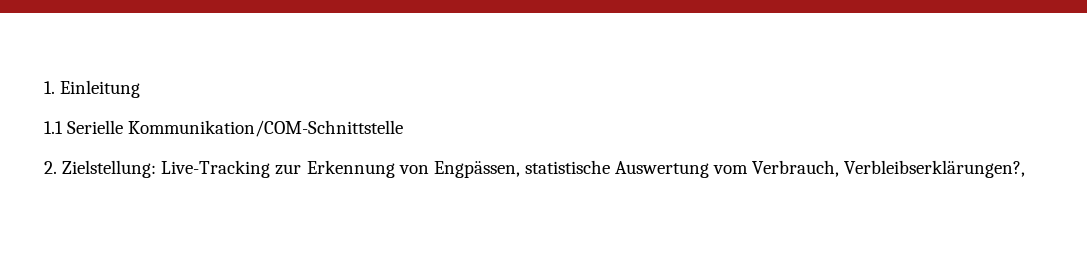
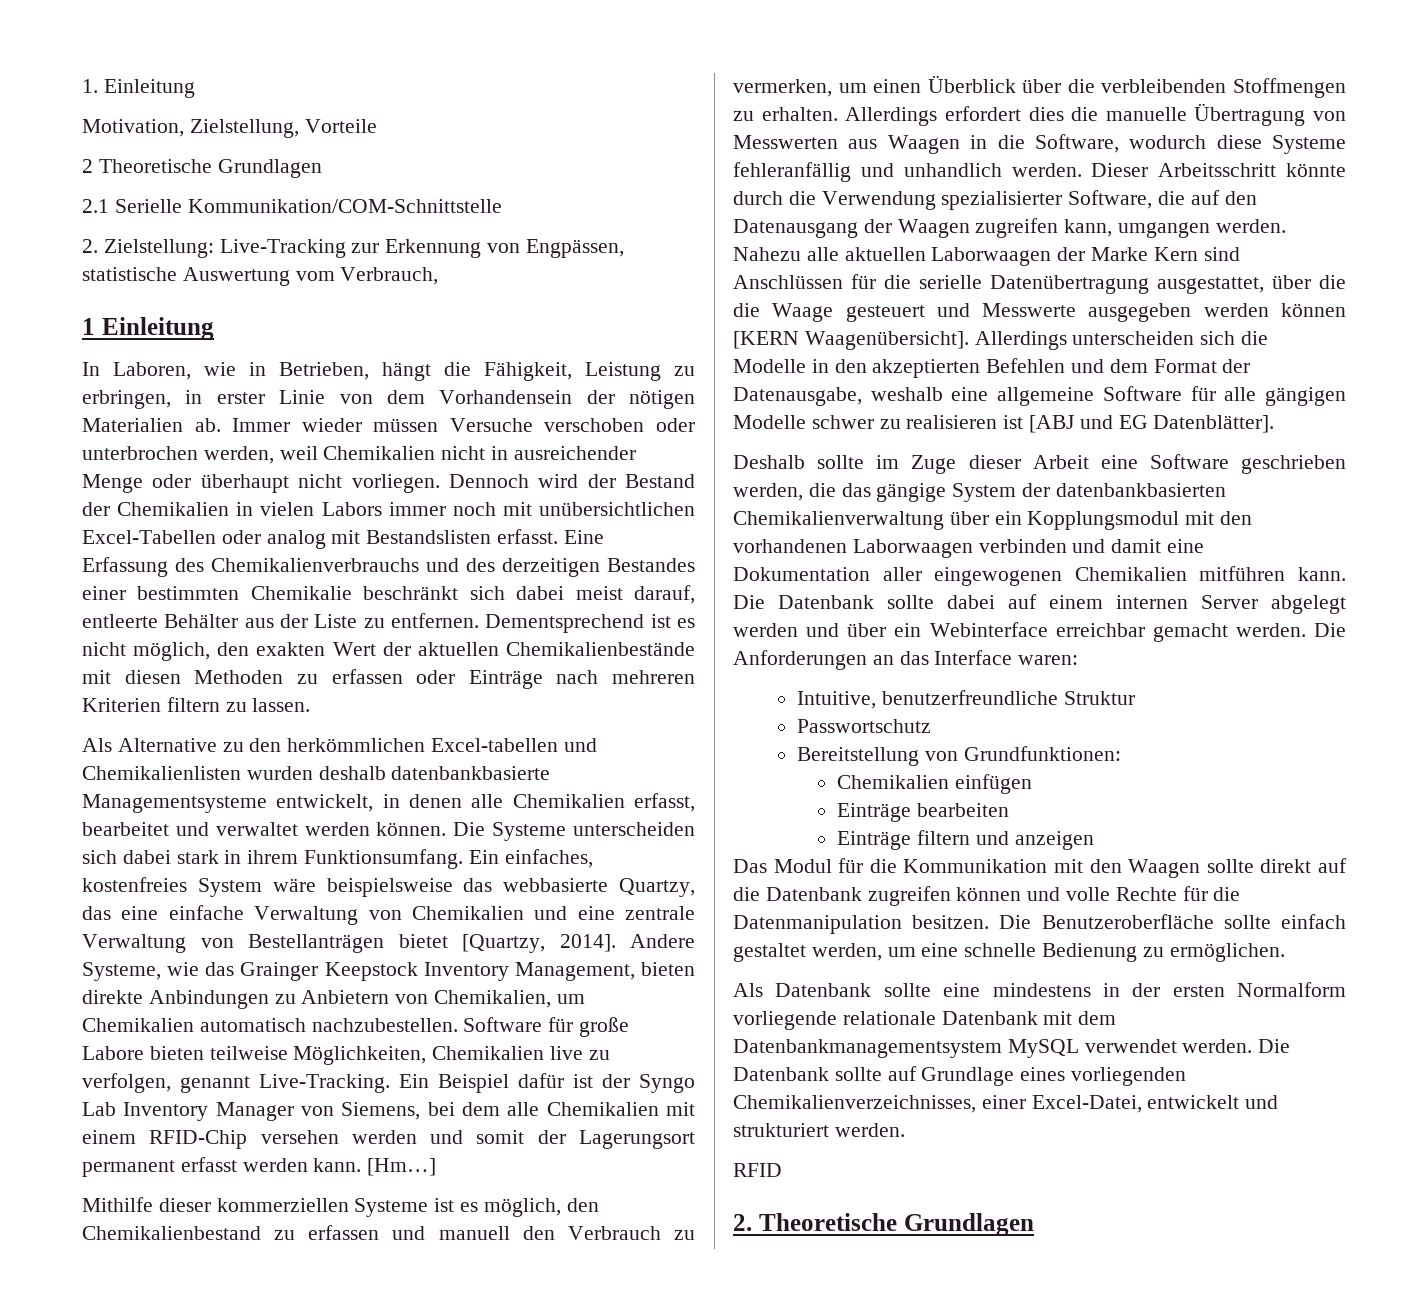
- 1.1 Serielle Kommunikation/COM-Schnittstelle
+ Motivation, Zielstellung, Vorteile
+ 2 Theoretische Grundlagen
+ 2.1 Serielle Kommunikation/COM-Schnittstelle
- 2. Zielstellung: Live-Tracking zur Erkennung von Engpässen, statistische Auswertung vom Verbrauch, Verbleibserklärungen?,
+ 2. Zielstellung: Live-Tracking zur Erkennung von Engpässen, statistische Auswertung vom Verbrauch,
+ 1 Einleitung
+ In Laboren, wie in Betrieben, hängt die Fähigkeit, Leistung zu erbringen, in erster Linie von dem Vorhandensein der nötigen Materialien ab. Immer wieder müssen Versuche verschoben oder unterbrochen werden, weil Chemikalien nicht in ausreichender Menge oder überhaupt nicht vorliegen. Dennoch wird der Bestand der Chemikalien in vielen Labors immer noch mit unübersichtlichen Excel-Tabellen oder analog mit Bestandslisten erfasst. Eine Erfassung des Chemikalienverbrauchs und des derzeitigen Bestandes einer bestimmten Chemikalie beschränkt sich dabei meist darauf, entleerte Behälter aus der Liste zu entfernen. Dementsprechend ist es nicht möglich, den exakten Wert der aktuellen Chemikalienbestände mit diesen Methoden zu erfassen oder Einträge nach mehreren Kriterien filtern zu lassen.
+ Als Alternative zu den herkömmlichen Excel-tabellen und Chemikalienlisten wurden deshalb datenbankbasierte Managementsysteme entwickelt, in denen alle Chemikalien erfasst, bearbeitet und verwaltet werden können. Die Systeme unterscheiden sich dabei stark in ihrem Funktionsumfang. Ein einfaches, kostenfreies System wäre beispielsweise das webbasierte Quartzy, das eine einfache Verwaltung von Chemikalien und eine zentrale Verwaltung von Bestellanträgen bietet [Quartzy, 2014]. Andere Systeme, wie das Grainger Keepstock Inventory Management, bieten direkte Anbindungen zu Anbietern von Chemikalien, um Chemikalien automatisch nachzubestellen. Software für große Labore bieten teilweise Möglichkeiten, Chemikalien live zu verfolgen, genannt Live-Tracking. Ein Beispiel dafür ist der Syngo Lab Inventory Manager von Siemens, bei dem alle Chemikalien mit einem RFID-Chip versehen werden und somit der Lagerungsort permanent erfasst werden kann. [Hm…]
+ Mithilfe dieser kommerziellen Systeme ist es möglich, den Chemikalienbestand zu erfassen und manuell den Verbrauch zu vermerken, um einen Überblick über die verbleibenden Stoffmengen zu erhalten. Allerdings erfordert dies die manuelle Übertragung von Messwerten aus Waagen in die Software, wodurch diese Systeme fehleranfällig und unhandlich werden. Dieser Arbeitsschritt könnte durch die Verwendung spezialisierter Software, die auf den Datenausgang der Waagen zugreifen kann, umgangen werden. Nahezu alle aktuellen Laborwaagen der Marke Kern sind Anschlüssen für die serielle Datenübertragung ausgestattet, über die die Waage gesteuert und Messwerte ausgegeben werden können [KERN Waagenübersicht]. Allerdings unterscheiden sich die Modelle in den akzeptierten Befehlen und dem Format der Datenausgabe, weshalb eine allgemeine Software für alle gängigen Modelle schwer zu realisieren ist [ABJ und EG Datenblätter].
+ Deshalb sollte im Zuge dieser Arbeit eine Software geschrieben werden, die das gängige System der datenbankbasierten Chemikalienverwaltung über ein Kopplungsmodul mit den vorhandenen Laborwaagen verbinden und damit eine Dokumentation aller eingewogenen Chemikalien mitführen kann. Die Datenbank sollte dabei auf einem internen Server abgelegt werden und über ein Webinterface erreichbar gemacht werden. Die Anforderungen an das Interface waren:
+ Intuitive, benutzerfreundliche Struktur
+ Passwortschutz
+ Bereitstellung von Grundfunktionen:
+ Chemikalien einfügen
+ Einträge bearbeiten
+ Einträge filtern und anzeigen
+ Das Modul für die Kommunikation mit den Waagen sollte direkt auf die Datenbank zugreifen können und volle Rechte für die Datenmanipulation besitzen. Die Benutzeroberfläche sollte einfach gestaltet werden, um eine schnelle Bedienung zu ermöglichen.
+ Als Datenbank sollte eine mindestens in der ersten Normalform vorliegende relationale Datenbank mit dem Datenbankmanagementsystem MySQL verwendet werden. Die Datenbank sollte auf Grundlage eines vorliegenden Chemikalienverzeichnisses, einer Excel-Datei, entwickelt und strukturiert werden.
+ RFID
+ 2. Theoretische Grundlagen

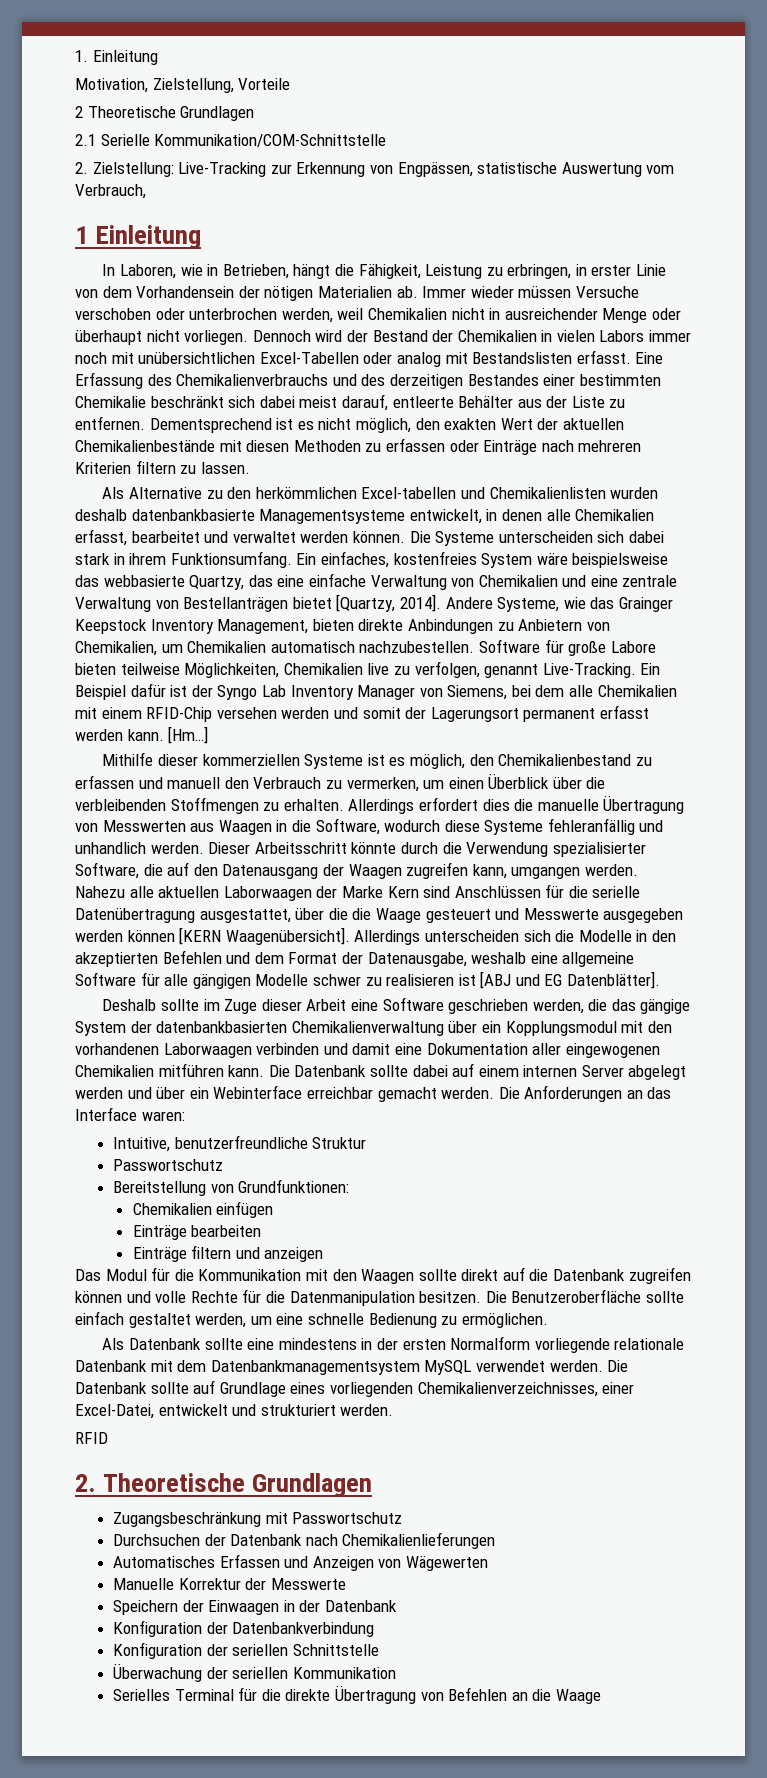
+ Zugangsbeschränkung mit Passwortschutz
+ Durchsuchen der Datenbank nach Chemikalienlieferungen
+ Automatisches Erfassen und Anzeigen von Wägewerten
+ Manuelle Korrektur der Messwerte
+ Speichern der Einwaagen in der Datenbank
+ Konfiguration der Datenbankverbindung
+ Konfiguration der seriellen Schnittstelle
+ Überwachung der seriellen Kommunikation
+ Serielles Terminal für die direkte Übertragung von Befehlen an die Waage

